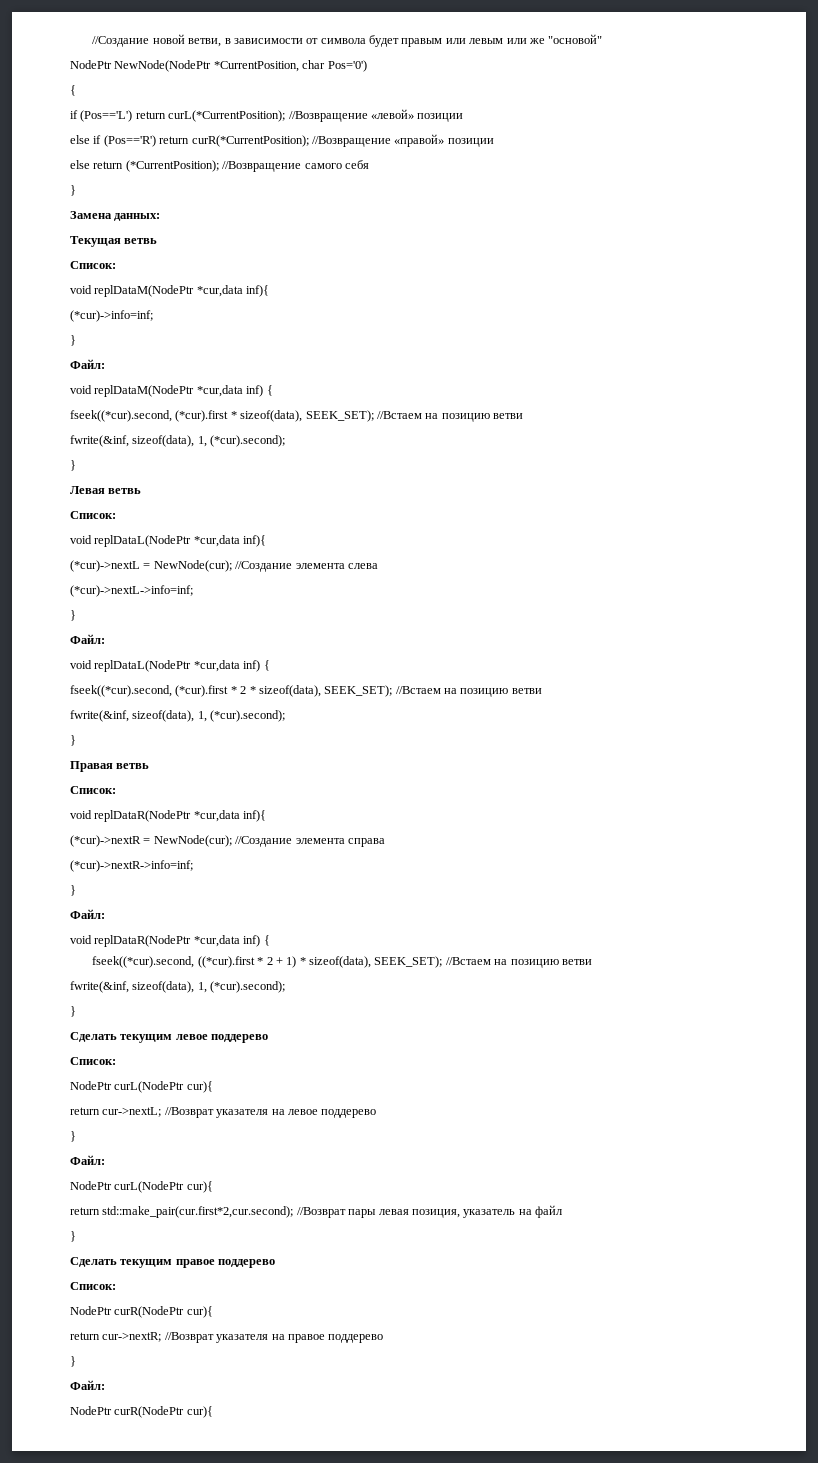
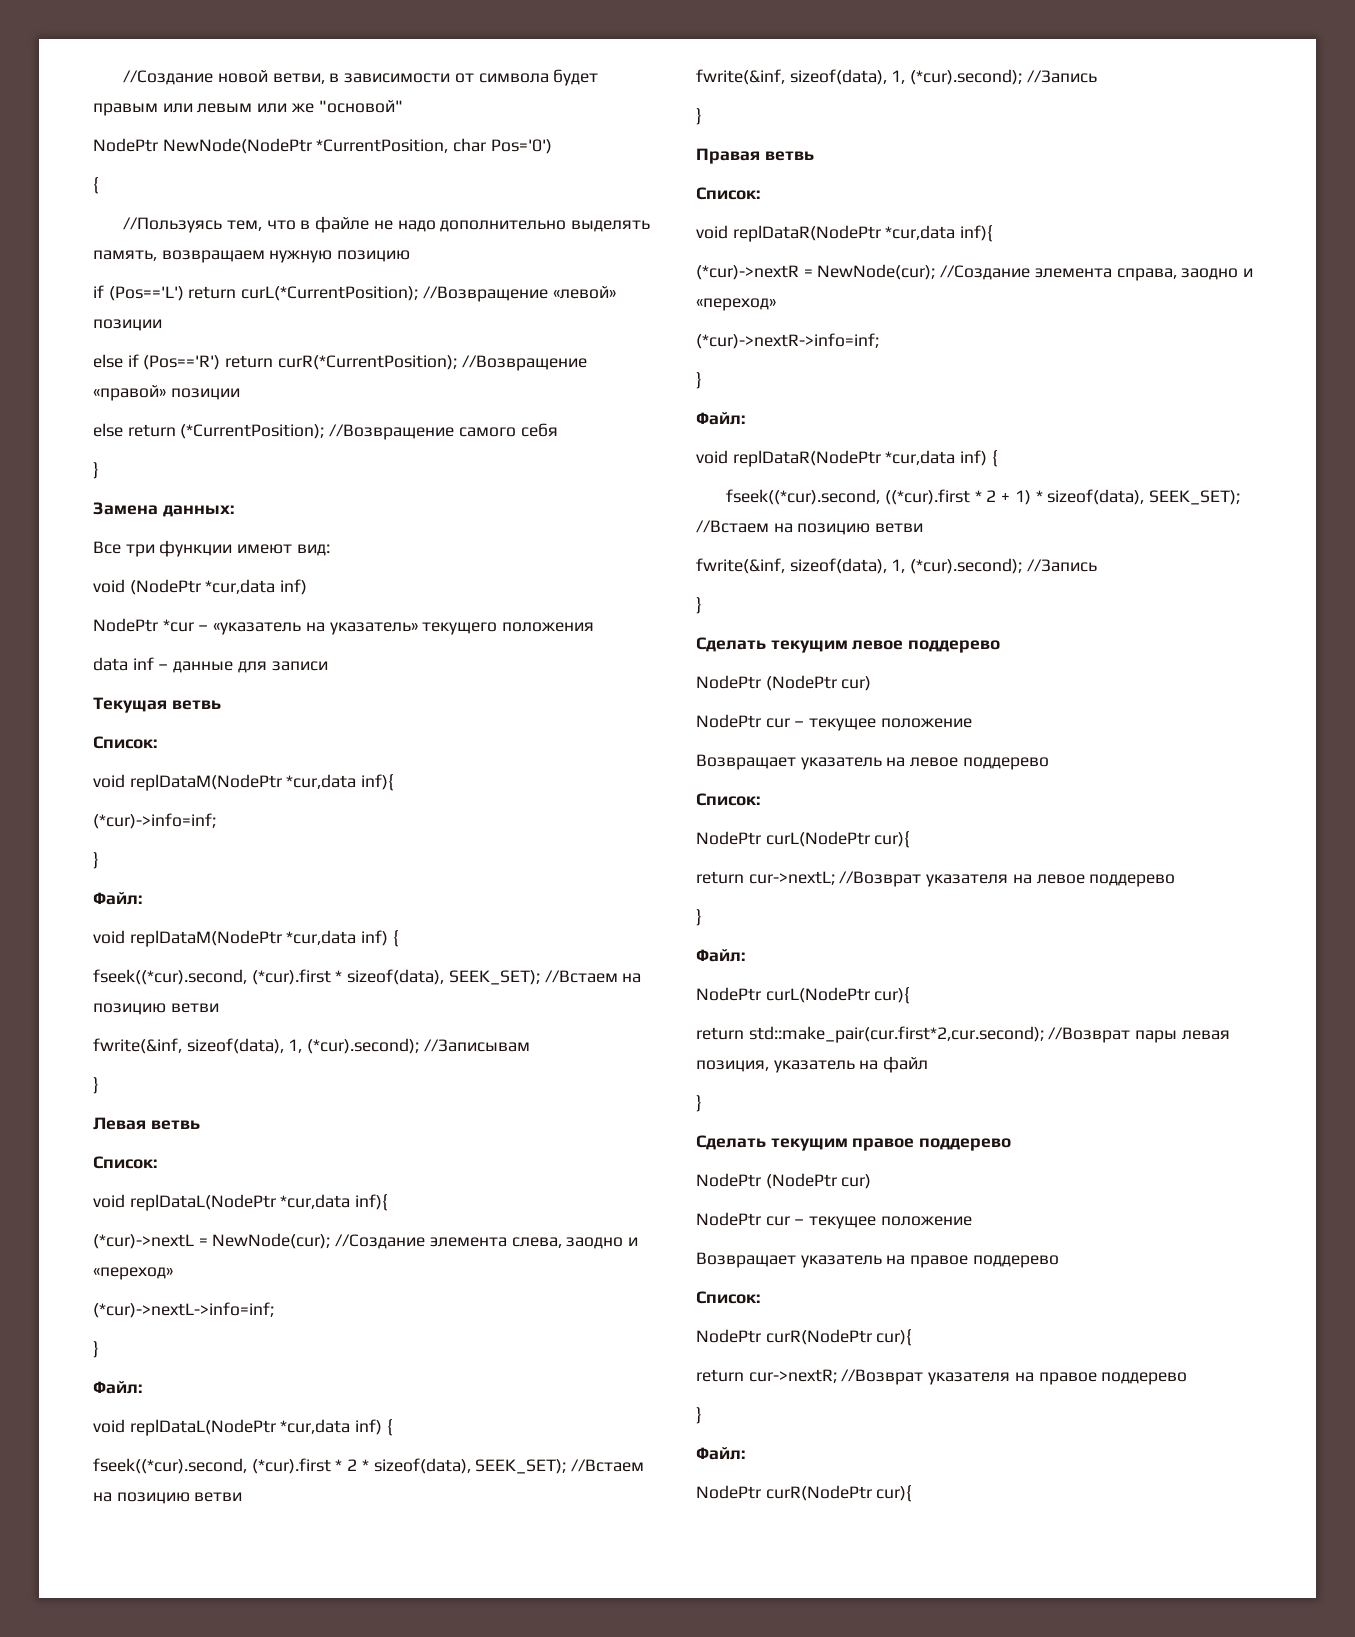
+ //Пользуясь тем, что в файле не надо дополнительно выделять память, возвращаем нужную позицию
+ Все три функции имеют вид:
+ void (NodePtr *cur,data inf)
+ NodePtr *cur – «указатель на указатель» текущего положения
+ data inf – данные для записи
  fseek((*cur).second, (*cur).first * sizeof(data), SEEK_SET); //Встаем на позицию ветви
- fwrite(&inf, sizeof(data), 1, (*cur).second);
+ fwrite(&inf, sizeof(data), 1, (*cur).second); //Записывам
- (*cur)->nextL = NewNode(cur); //Создание элемента слева
+ (*cur)->nextL = NewNode(cur); //Создание элемента слева, заодно и «переход»
  fseek((*cur).second, (*cur).first * 2 * sizeof(data), SEEK_SET); //Встаем на позицию ветви
- fwrite(&inf, sizeof(data), 1, (*cur).second);
+ fwrite(&inf, sizeof(data), 1, (*cur).second); //Запись
- (*cur)->nextR = NewNode(cur); //Создание элемента справа
+ (*cur)->nextR = NewNode(cur); //Создание элемента справа, заодно и «переход»
  fseek((*cur).second, ((*cur).first * 2 + 1) * sizeof(data), SEEK_SET); //Встаем на позицию ветви
- fwrite(&inf, sizeof(data), 1, (*cur).second);
+ fwrite(&inf, sizeof(data), 1, (*cur).second); //Запись
  Сделать текущим левое поддерево
+ NodePtr (NodePtr cur)
+ NodePtr cur – текущее положение
+ Возвращает указатель на левое поддерево
  Сделать текущим правое поддерево
+ NodePtr (NodePtr cur)
+ NodePtr cur – текущее положение
+ Возвращает указатель на правое поддерево

